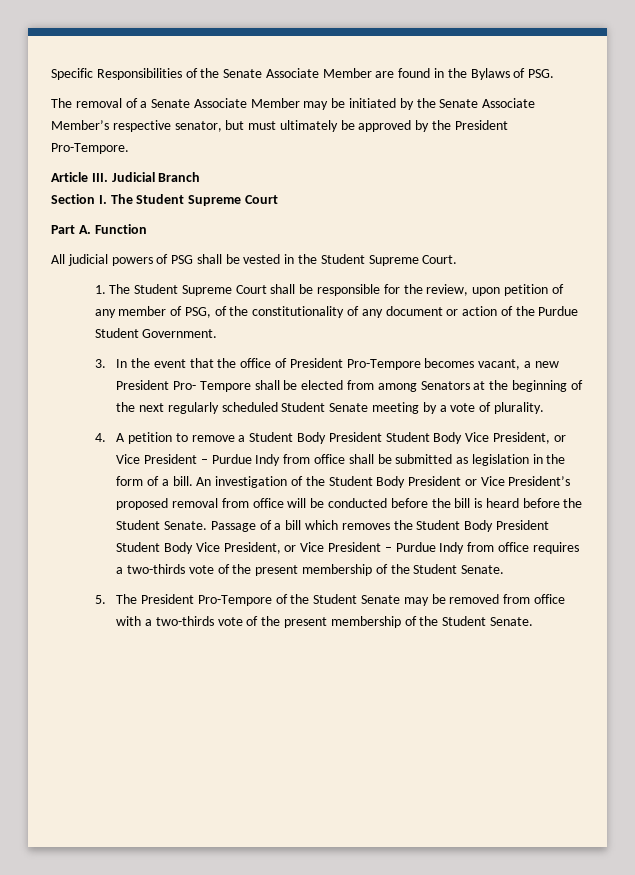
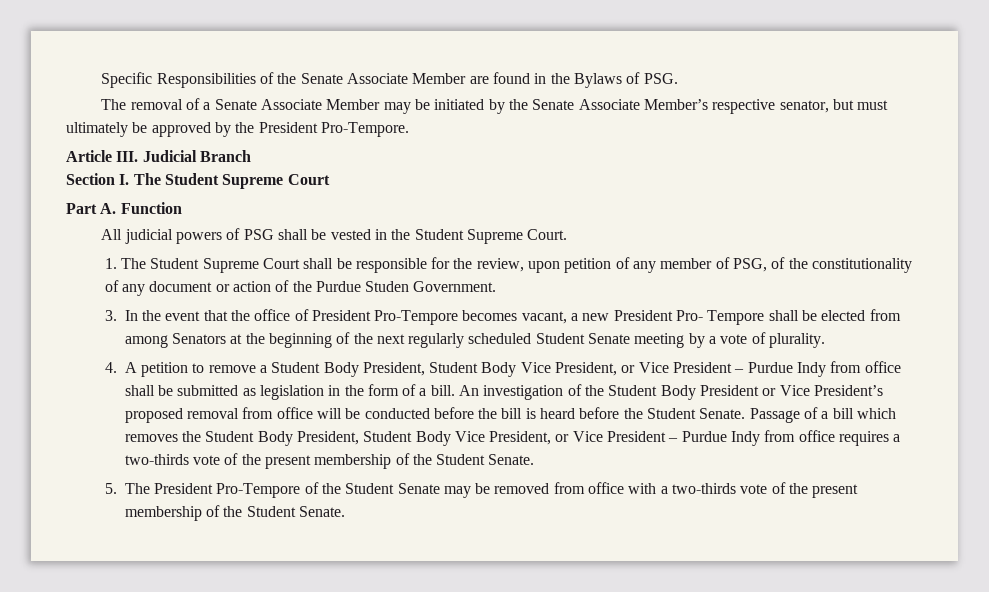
- 1. The Student Supreme Court shall be responsible for the review, upon petition of any member of PSG, of the constitutionality of any document or action of the Purdue Student Government.
+ 1. The Student Supreme Court shall be responsible for the review, upon petition of any member of PSG, of the constitutionality of any document or action of the Purdue Studen Government.
- 4. A petition to remove a Student Body President Student Body Vice President, or Vice President – Purdue Indy from office shall be submitted as legislation in the form of a bill.
+ 4. A petition to remove a Student Body President, Student Body Vice President, or Vice President – Purdue Indy from office shall be submitted as legislation in the form of a bill.
- Passage of a bill which removes the Student Body President Student Body Vice President, or Vice President – Purdue Indy from office requires a two-thirds vote of the present membership of the Student Senate.
+ Passage of a bill which removes the Student Body President, Student Body Vice President, or Vice President – Purdue Indy from office requires a two-thirds vote of the present membership of the Student Senate.

